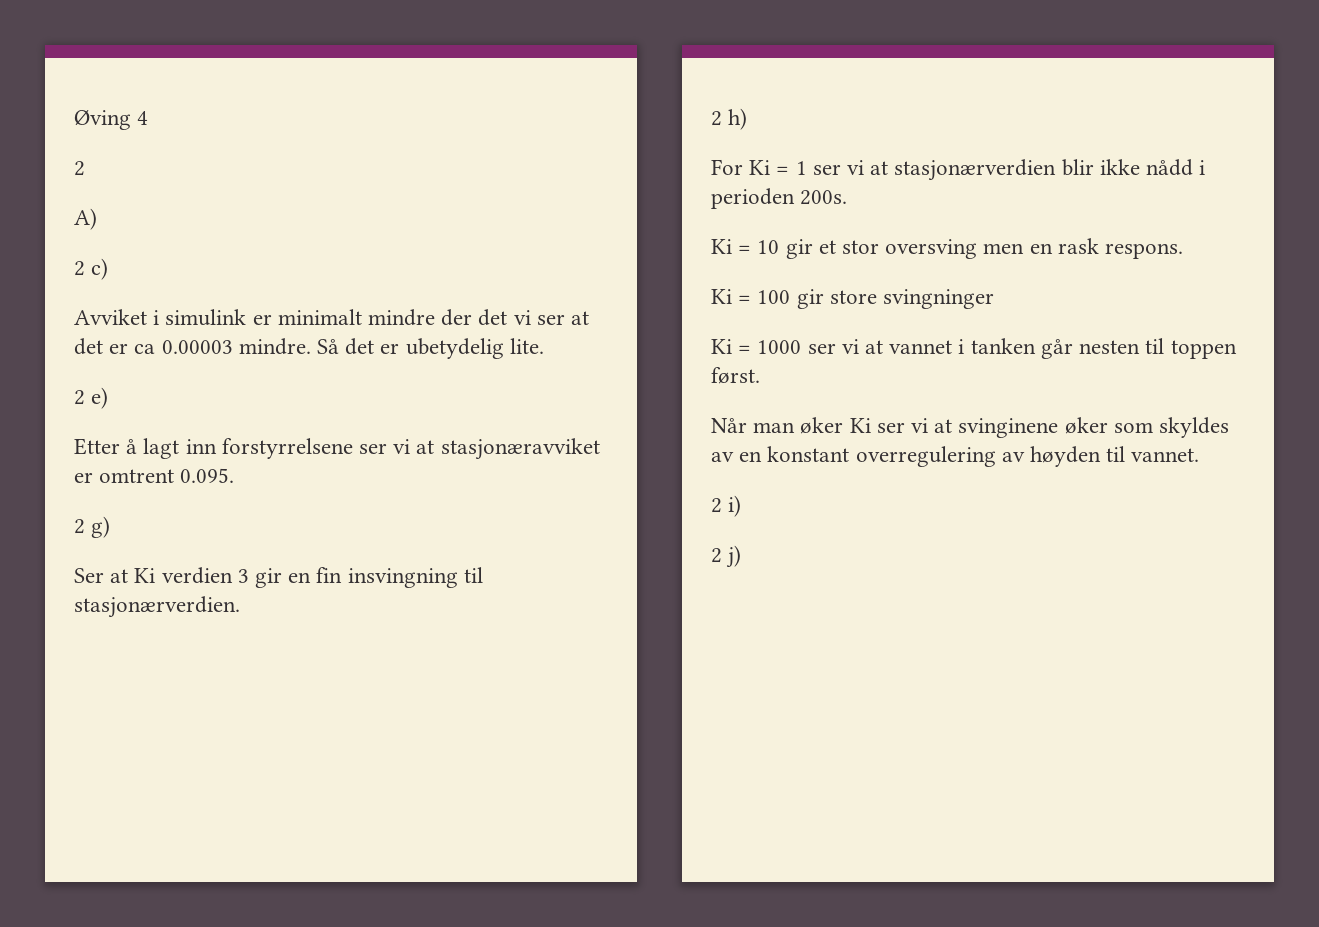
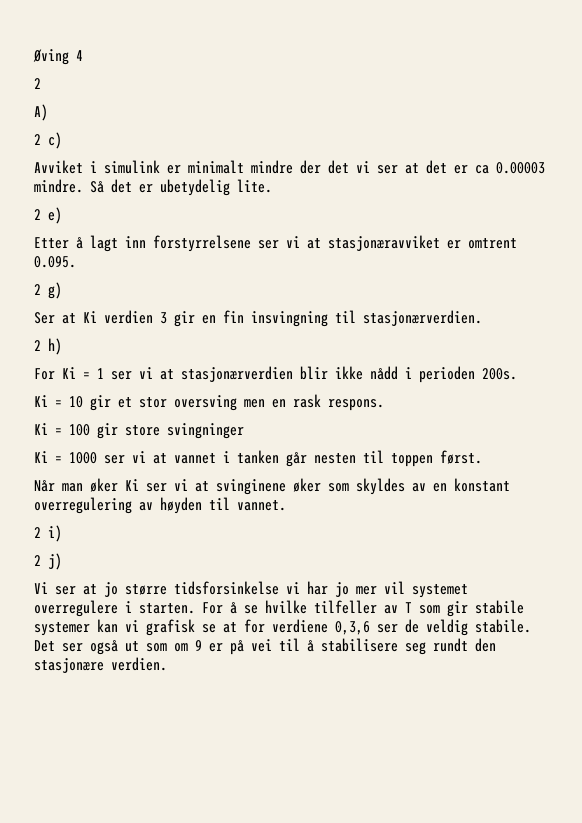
+ Vi ser at jo større tidsforsinkelse vi har jo mer vil systemet overregulere i starten. For å se hvilke tilfeller av T som gir stabile systemer kan vi grafisk se at for verdiene 0,3,6 ser de veldig stabile. Det ser også ut som om 9 er på vei til å stabilisere seg rundt den stasjonære verdien.

